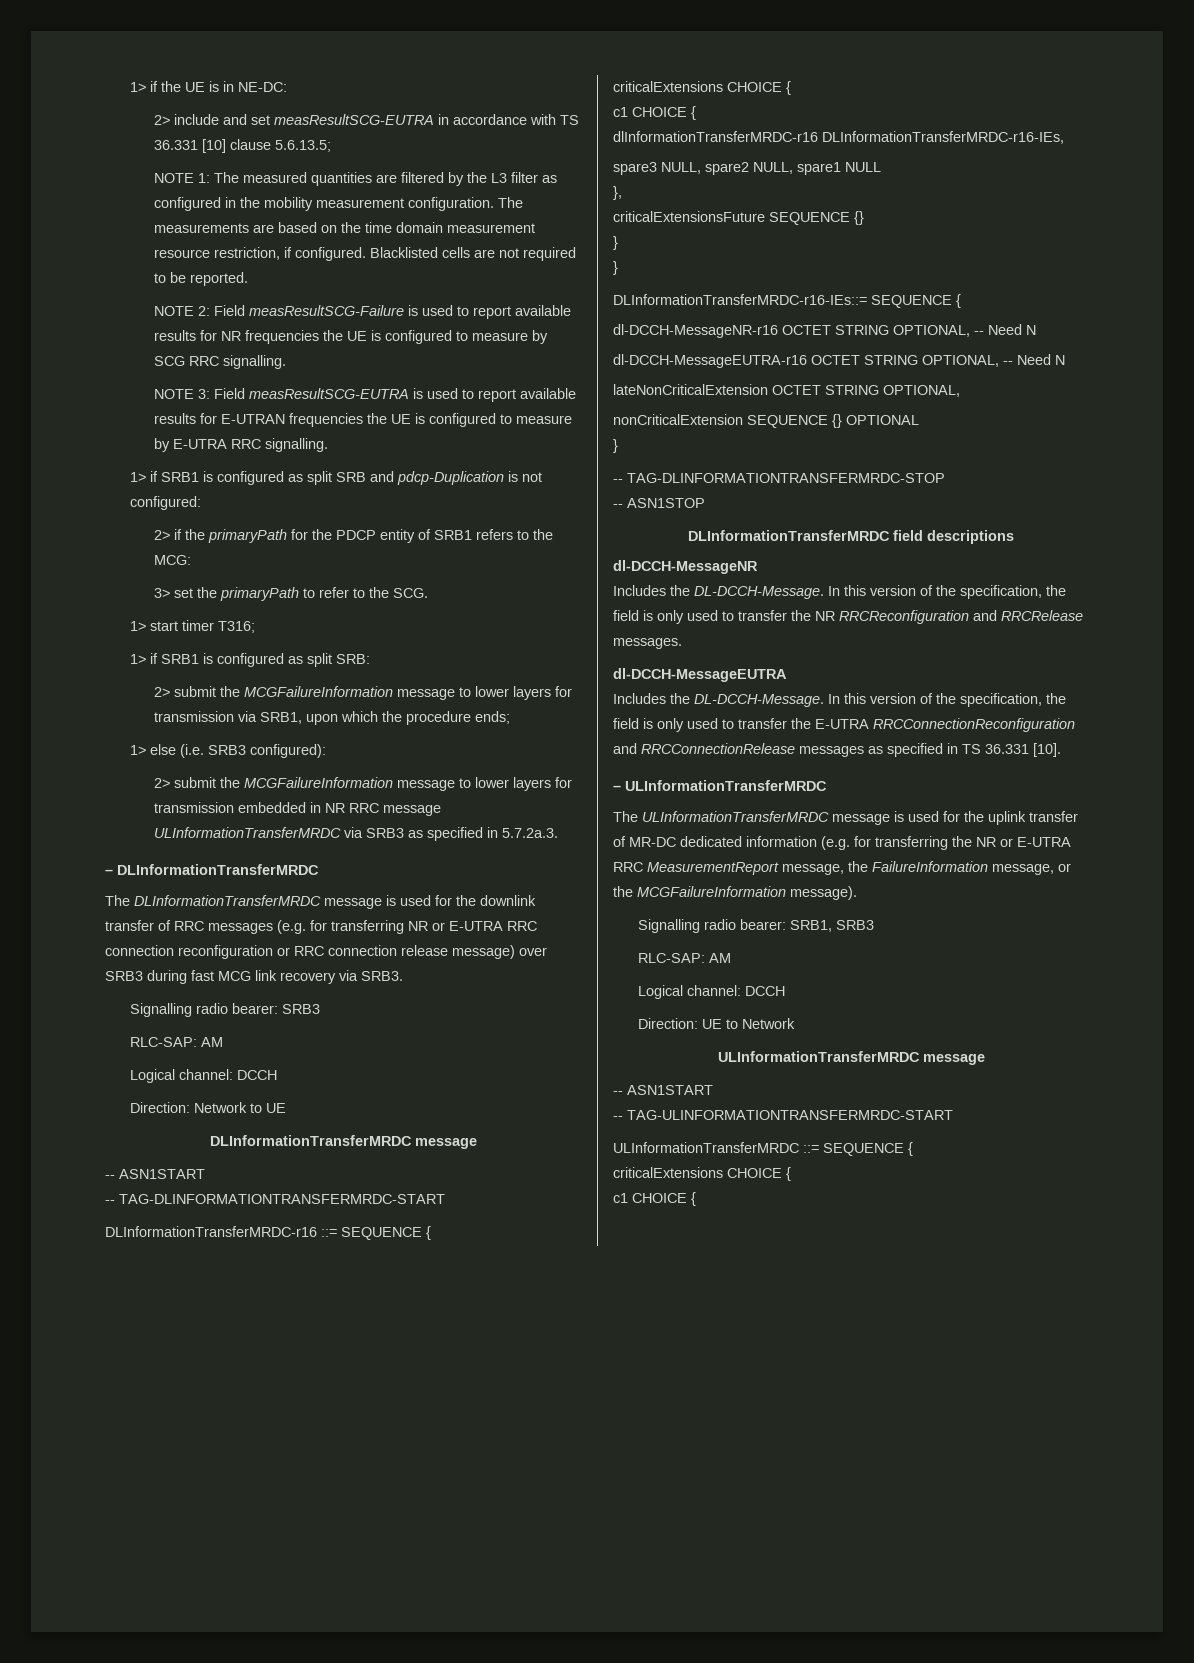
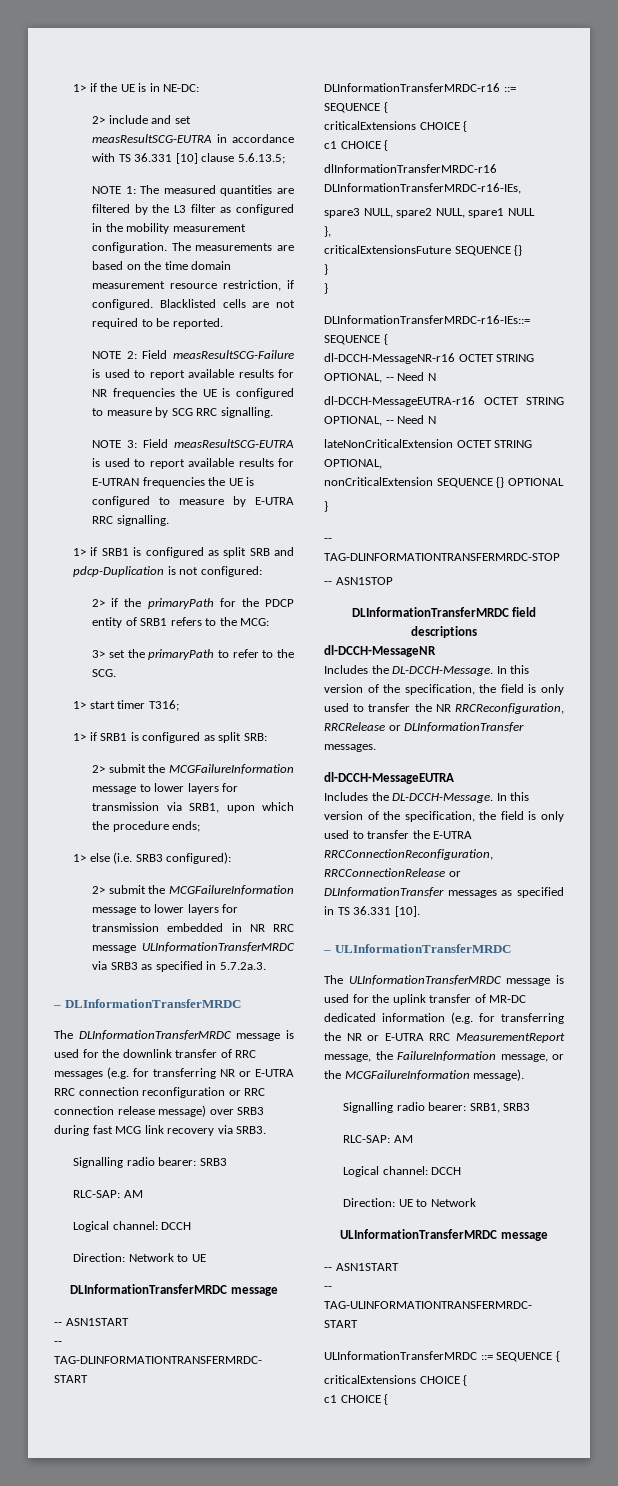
- In this version of the specification, the field is only used to transfer the NR RRCReconfiguration and RRCRelease messages.
+ In this version of the specification, the field is only used to transfer the NR RRCReconfiguration, RRCRelease or DLInformationTransfer messages.
- In this version of the specification, the field is only used to transfer the E-UTRA RRCConnectionReconfiguration and RRCConnectionRelease messages as specified in TS 36.331 [10].
+ In this version of the specification, the field is only used to transfer the E-UTRA RRCConnectionReconfiguration, RRCConnectionRelease or DLInformationTransfer messages as specified in TS 36.331 [10].

